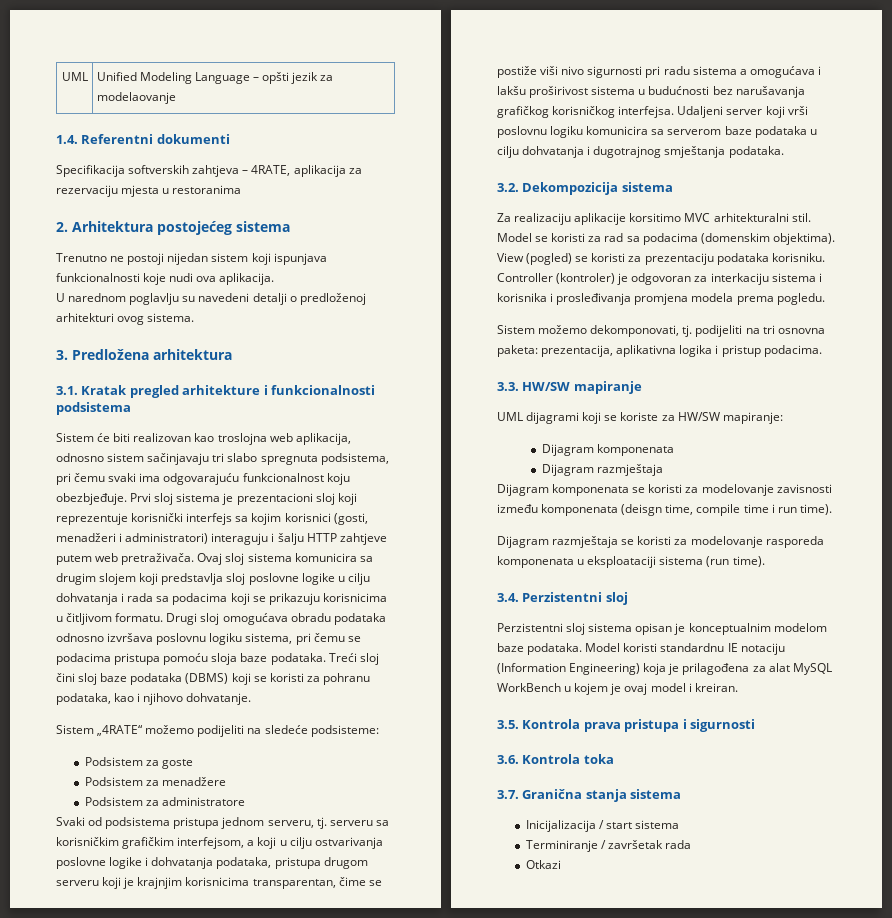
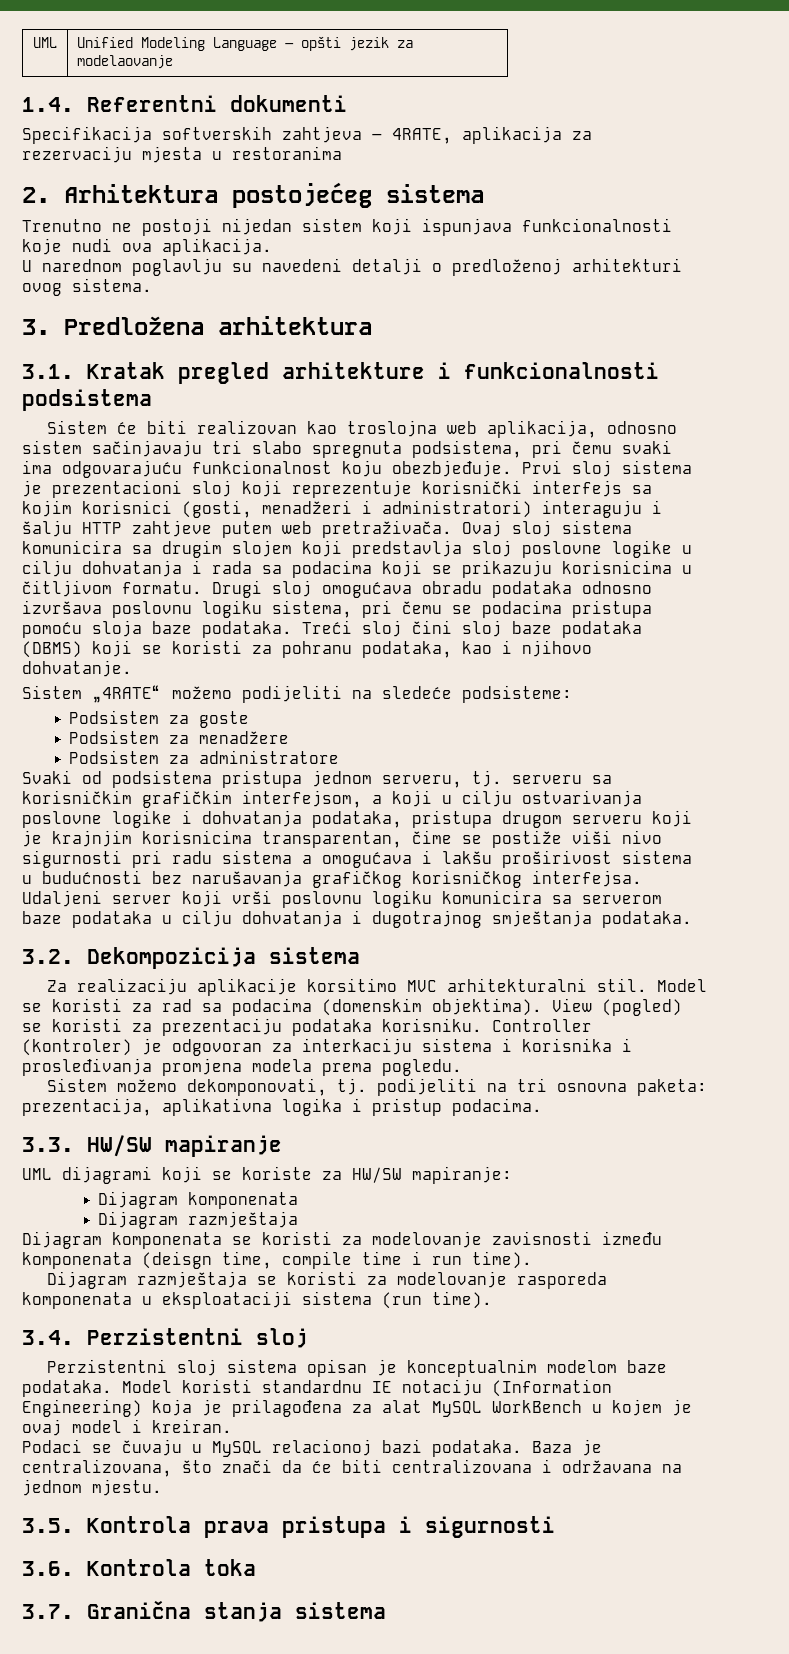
+ Podaci se čuvaju u MySQL relacionoj bazi podataka. Baza je centralizovana, što znači da će biti centralizovana i održavana na jednom mjestu.
- Inicijalizacija / start sistema
- Terminiranje / završetak rada
- Otkazi

